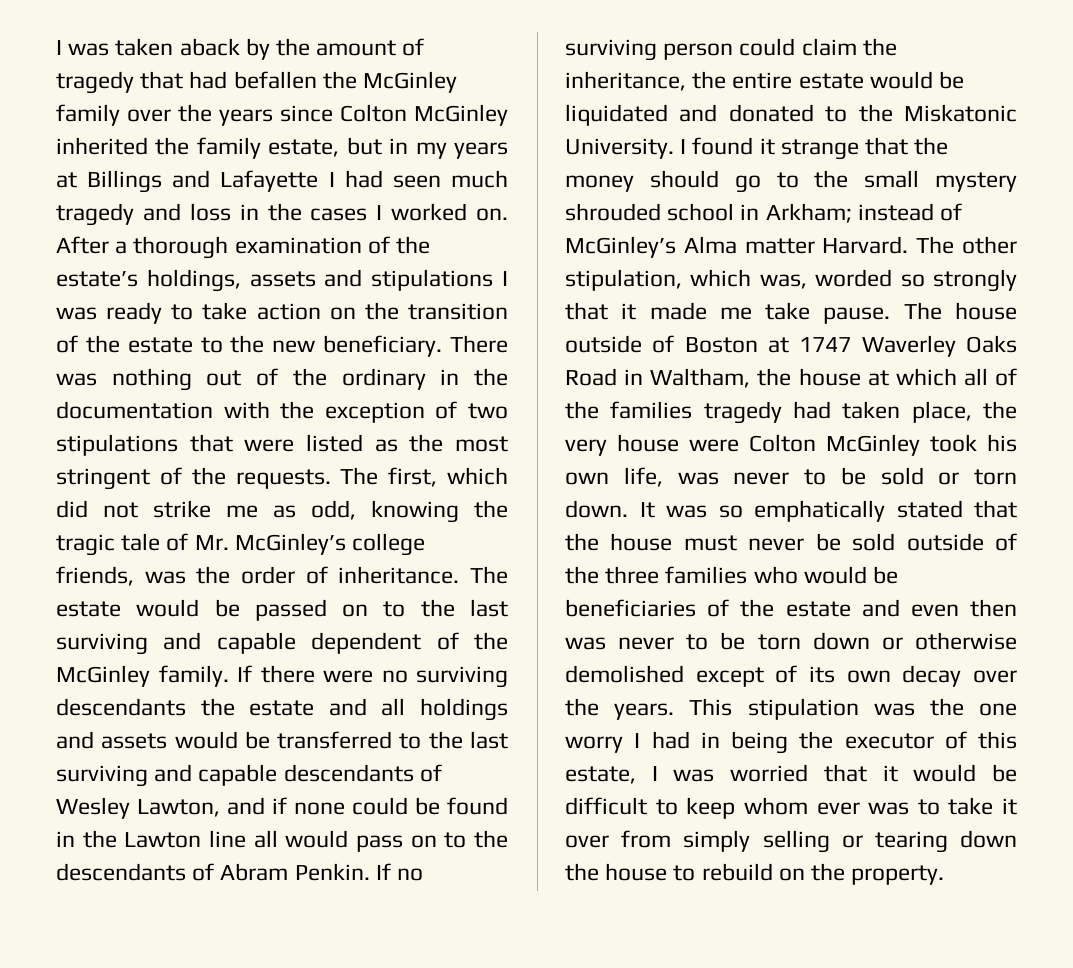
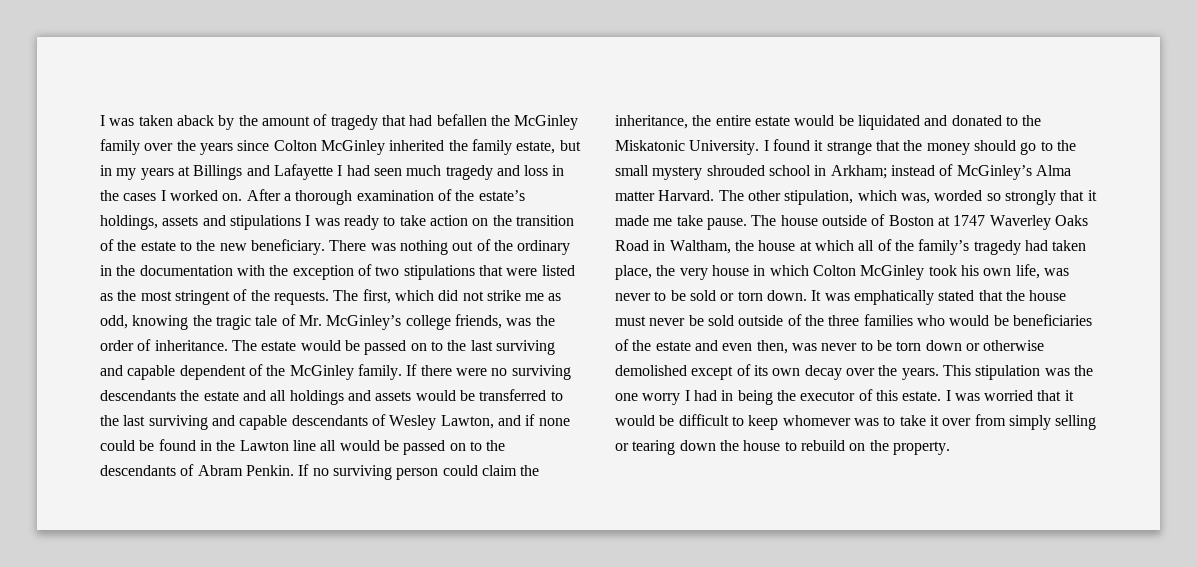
- If there were no surviving descendants the estate and all holdings and assets would be transferred to the last surviving and capable descendants of Wesley Lawton, and if none could be found in the Lawton line all would pass on to the descendants of Abram Penkin.
+ If there were no surviving descendants the estate and all holdings and assets would be transferred to the last surviving and capable descendants of Wesley Lawton, and if none could be found in the Lawton line all would be passed on to the descendants of Abram Penkin.
- The house outside of Boston at 1747 Waverley Oaks Road in Waltham, the house at which all of the families tragedy had taken place, the very house were Colton McGinley took his own life, was never to be sold or torn down.
+ The house outside of Boston at 1747 Waverley Oaks Road in Waltham, the house at which all of the family’s tragedy had taken place, the very house in which Colton McGinley took his own life, was never to be sold or torn down.
- It was so emphatically stated that the house must never be sold outside of the three families who would be beneficiaries of the estate and even then was never to be torn down or otherwise demolished except of its own decay over the years.
+ It was emphatically stated that the house must never be sold outside of the three families who would be beneficiaries of the estate and even then, was never to be torn down or otherwise demolished except of its own decay over the years.
- This stipulation was the one worry I had in being the executor of this estate, I was worried that it would be difficult to keep whom ever was to take it over from simply selling or tearing down the house to rebuild on the property.
+ This stipulation was the one worry I had in being the executor of this estate. I was worried that it would be difficult to keep whomever was to take it over from simply selling or tearing down the house to rebuild on the property.

